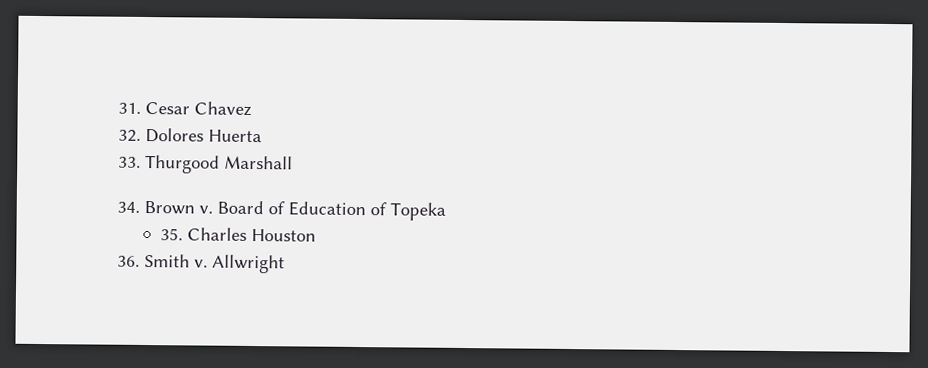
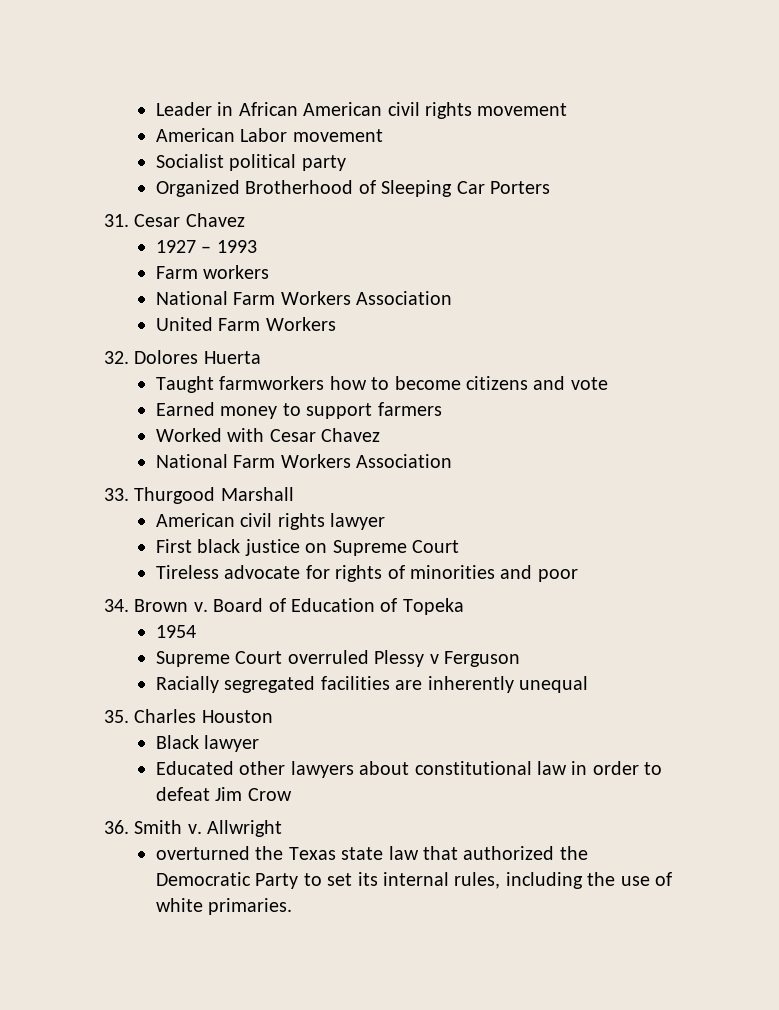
+ Leader in African American civil rights movement
+ American Labor movement
+ Socialist political party
+ Organized Brotherhood of Sleeping Car Porters
  31. Cesar Chavez
+ 1927 – 1993
+ Farm workers
+ National Farm Workers Association
+ United Farm Workers
  32. Dolores Huerta
+ Taught farmworkers how to become citizens and vote
+ Earned money to support farmers
+ Worked with Cesar Chavez
+ National Farm Workers Association
  33. Thurgood Marshall
+ American civil rights lawyer
+ First black justice on Supreme Court
+ Tireless advocate for rights of minorities and poor
+ 1954
+ Supreme Court overruled Plessy v Ferguson
+ Racially segregated facilities are inherently unequal
  35. Charles Houston
+ Black lawyer
+ Educated other lawyers about constitutional law in order to defeat Jim Crow
  36. Smith v. Allwright
+ overturned the Texas state law that authorized the Democratic Party to set its internal rules, including the use of white primaries.

